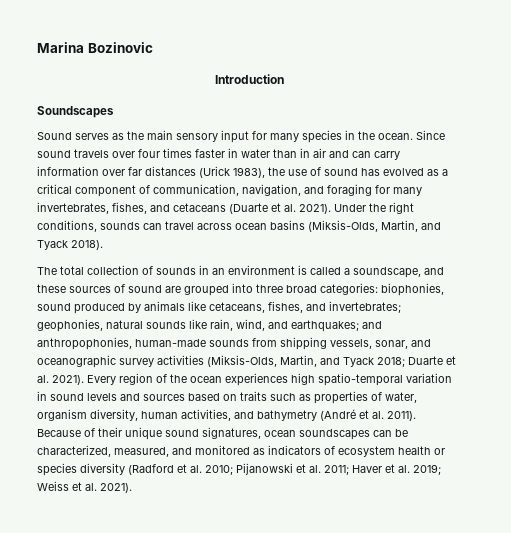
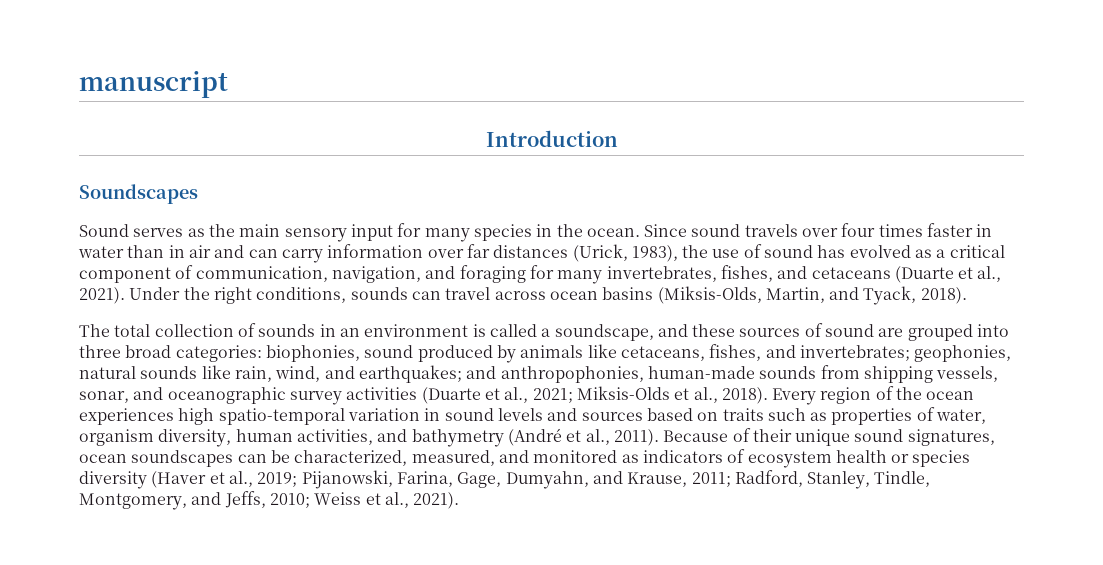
- Marina Bozinovic
+ manuscript
- Since sound travels over four times faster in water than in air and can carry information over far distances (Urick 1983), the use of sound has evolved as a critical component of communication, navigation, and foraging for many invertebrates, fishes, and cetaceans (Duarte et al. 2021).
+ Since sound travels over four times faster in water than in air and can carry information over far distances (Urick, 1983), the use of sound has evolved as a critical component of communication, navigation, and foraging for many invertebrates, fishes, and cetaceans (Duarte et al., 2021).
- Under the right conditions, sounds can travel across ocean basins (Miksis-Olds, Martin, and Tyack 2018).
+ Under the right conditions, sounds can travel across ocean basins (Miksis-Olds, Martin, and Tyack, 2018).
- The total collection of sounds in an environment is called a soundscape, and these sources of sound are grouped into three broad categories: biophonies, sound produced by animals like cetaceans, fishes, and invertebrates; geophonies, natural sounds like rain, wind, and earthquakes; and anthropophonies, human-made sounds from shipping vessels, sonar, and oceanographic survey activities (Miksis-Olds, Martin, and Tyack 2018; Duarte et al. 2021).
+ The total collection of sounds in an environment is called a soundscape, and these sources of sound are grouped into three broad categories: biophonies, sound produced by animals like cetaceans, fishes, and invertebrates; geophonies, natural sounds like rain, wind, and earthquakes; and anthropophonies, human-made sounds from shipping vessels, sonar, and oceanographic survey activities (Duarte et al., 2021; Miksis-Olds et al., 2018).
- Every region of the ocean experiences high spatio-temporal variation in sound levels and sources based on traits such as properties of water, organism diversity, human activities, and bathymetry (André et al. 2011).
+ Every region of the ocean experiences high spatio-temporal variation in sound levels and sources based on traits such as properties of water, organism diversity, human activities, and bathymetry (André et al., 2011).
- Because of their unique sound signatures, ocean soundscapes can be characterized, measured, and monitored as indicators of ecosystem health or species diversity (Radford et al. 2010; Pijanowski et al. 2011; Haver et al. 2019; Weiss et al. 2021).
+ Because of their unique sound signatures, ocean soundscapes can be characterized, measured, and monitored as indicators of ecosystem health or species diversity (Haver et al., 2019; Pijanowski, Farina, Gage, Dumyahn, and Krause, 2011; Radford, Stanley, Tindle, Montgomery, and Jeffs, 2010; Weiss et al., 2021).

